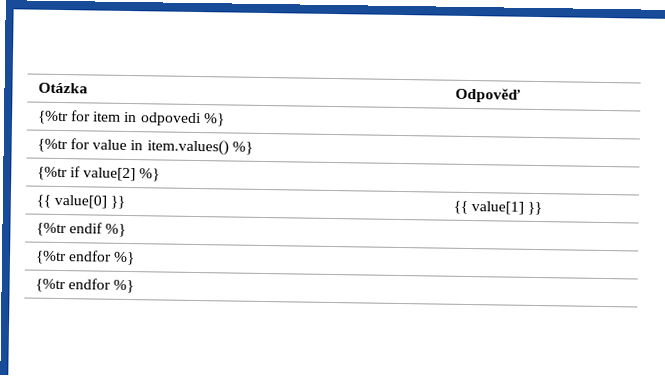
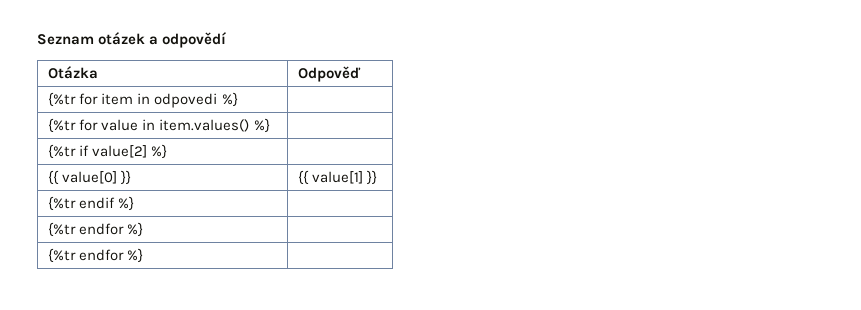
+ Seznam otázek a odpovědí

